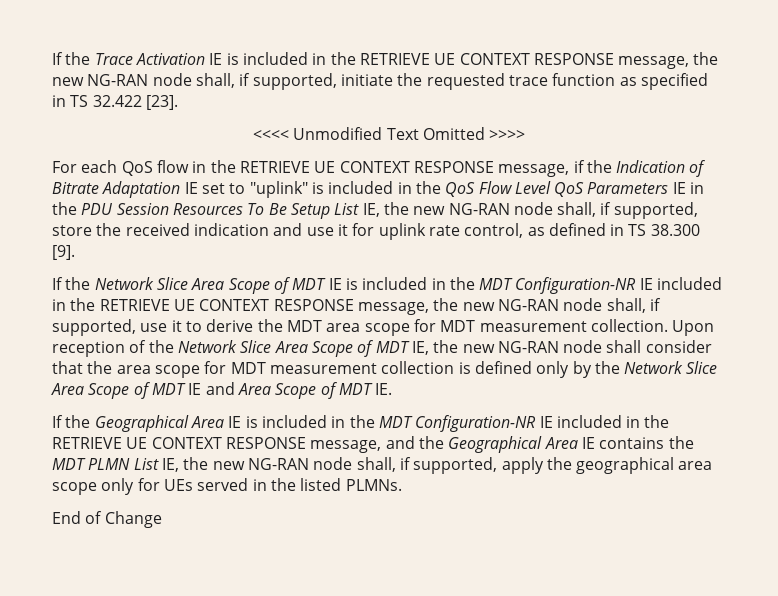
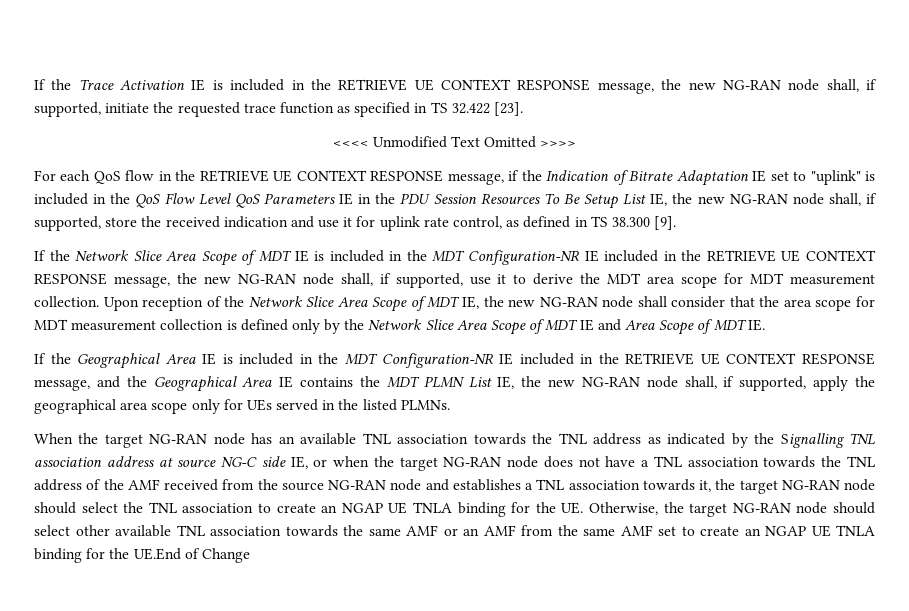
- End of Change
+ When the target NG-RAN node has an available TNL association towards the TNL address as indicated by the Signalling TNL association address at source NG-C side IE, or when the target NG-RAN node does not have a TNL association towards the TNL address of the AMF received from the source NG-RAN node and establishes a TNL association towards it, the target NG-RAN node should select the TNL association to create an NGAP UE TNLA binding for the UE. Otherwise, the target NG-RAN node should select other available TNL association towards the same AMF or an AMF from the same AMF set to create an NGAP UE TNLA binding for the UE.End of Change

